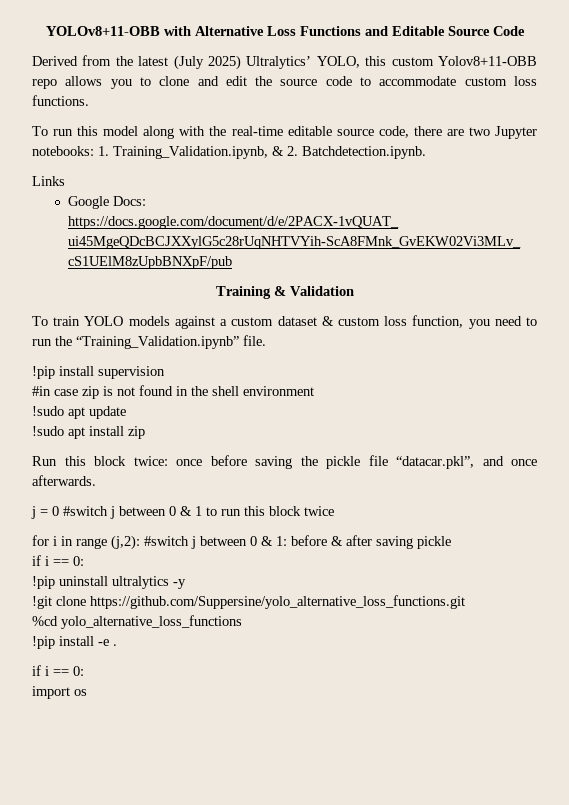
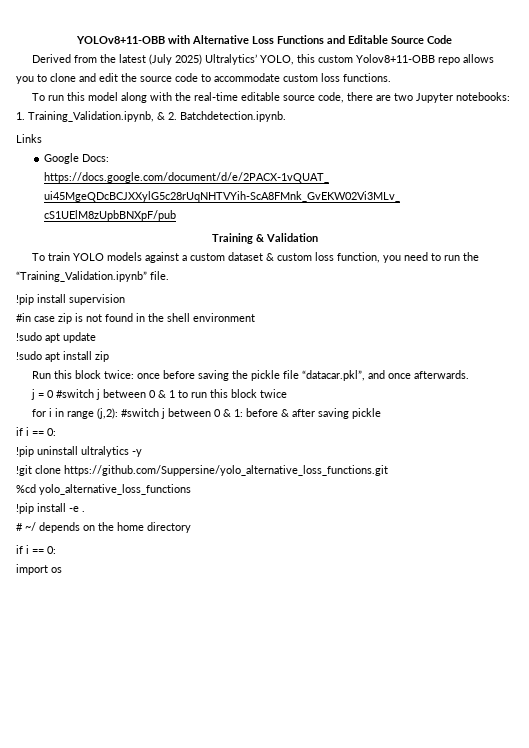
+ # ~/ depends on the home directory

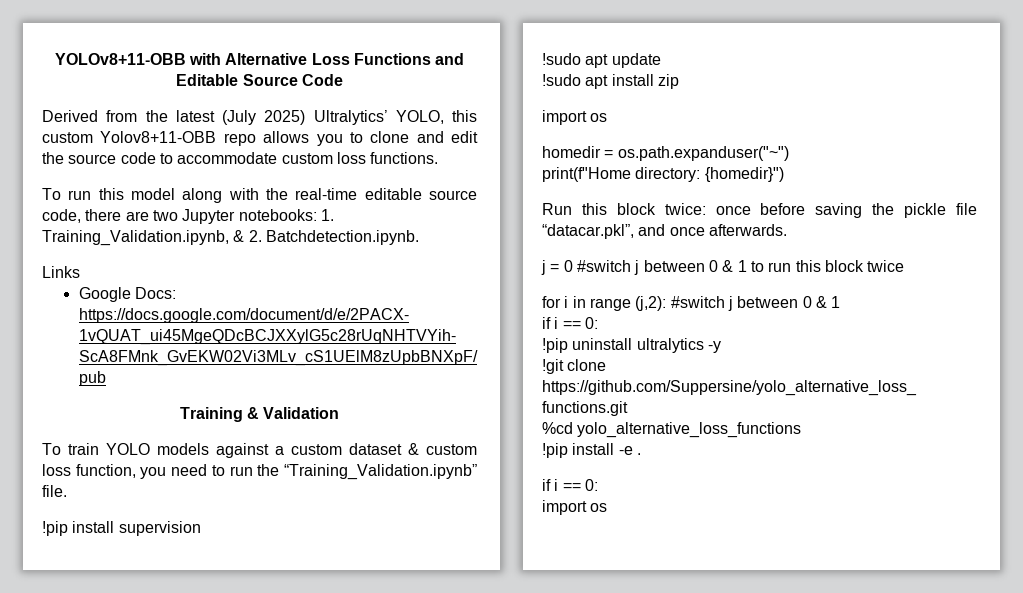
- #in case zip is not found in the shell environment
  !sudo apt install zip
+ import os
+ homedir = os.path.expanduser("~")
+ print(f"Home directory: {homedir}")
- for i in range (j,2): #switch j between 0 & 1: before & after saving pickle
+ for i in range (j,2): #switch j between 0 & 1
- # ~/ depends on the home directory

